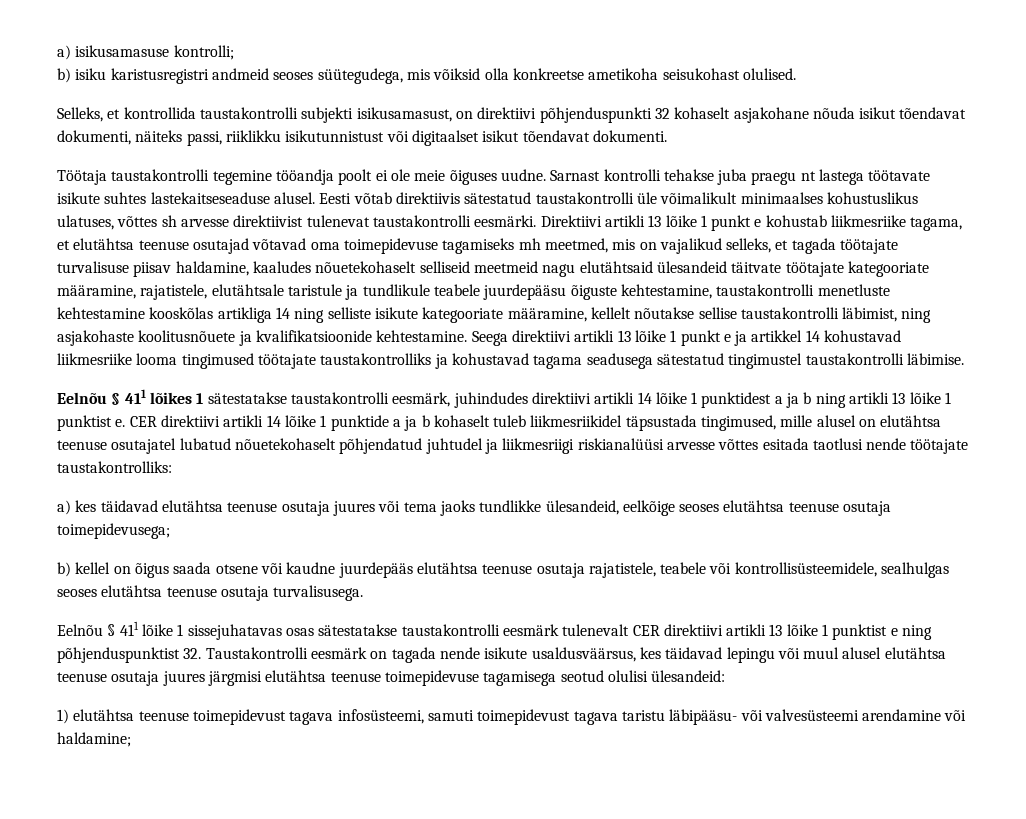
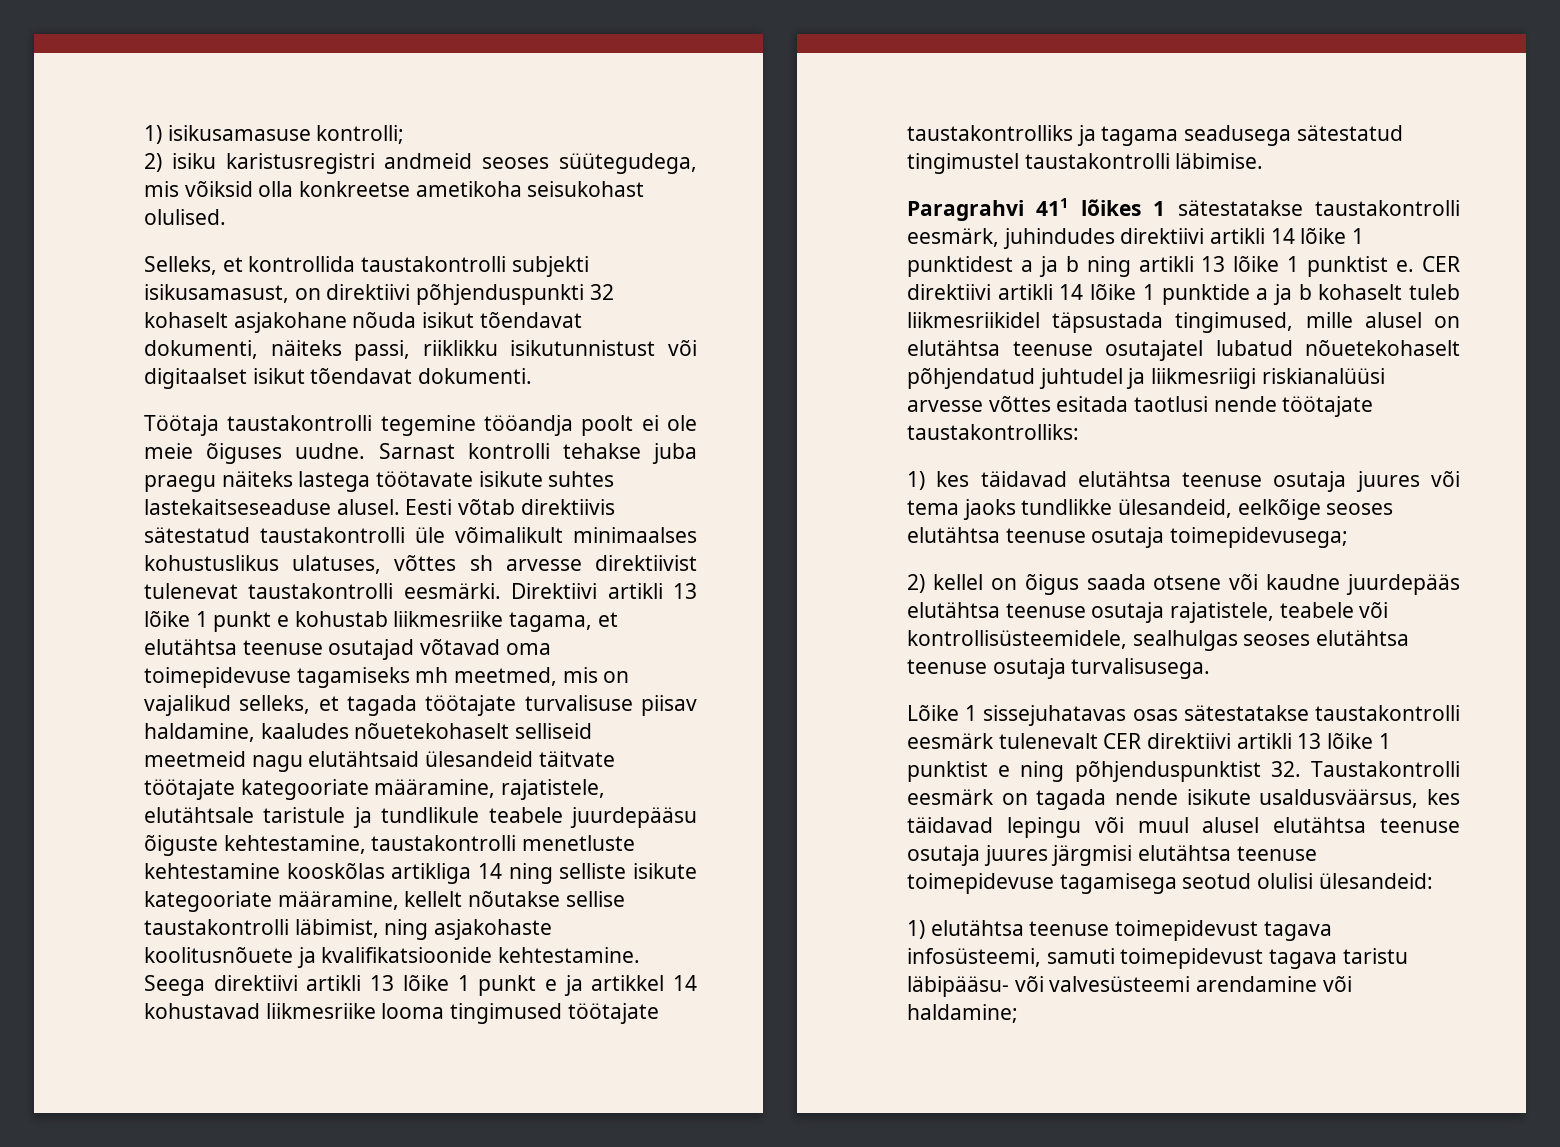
- a) isikusamasuse kontrolli;
+ 1) isikusamasuse kontrolli;
- b) isiku karistusregistri andmeid seoses süütegudega, mis võiksid olla konkreetse ametikoha seisukohast olulised.
+ 2) isiku karistusregistri andmeid seoses süütegudega, mis võiksid olla konkreetse ametikoha seisukohast olulised.
- Sarnast kontrolli tehakse juba praegu nt lastega töötavate isikute suhtes lastekaitseseaduse alusel.
+ Sarnast kontrolli tehakse juba praegu näiteks lastega töötavate isikute suhtes lastekaitseseaduse alusel.
- Seega direktiivi artikli 13 lõike 1 punkt e ja artikkel 14 kohustavad liikmesriike looma tingimused töötajate taustakontrolliks ja kohustavad tagama seadusega sätestatud tingimustel taustakontrolli läbimise.
+ Seega direktiivi artikli 13 lõike 1 punkt e ja artikkel 14 kohustavad liikmesriike looma tingimused töötajate taustakontrolliks ja tagama seadusega sätestatud tingimustel taustakontrolli läbimise.
- Eelnõu § 411 lõikes 1 sätestatakse taustakontrolli eesmärk, juhindudes direktiivi artikli 14 lõike 1 punktidest a ja b ning artikli 13 lõike 1 punktist e.
+ Paragrahvi 411 lõikes 1 sätestatakse taustakontrolli eesmärk, juhindudes direktiivi artikli 14 lõike 1 punktidest a ja b ning artikli 13 lõike 1 punktist e.
- a) kes täidavad elutähtsa teenuse osutaja juures või tema jaoks tundlikke ülesandeid, eelkõige seoses elutähtsa teenuse osutaja toimepidevusega;
+ 1) kes täidavad elutähtsa teenuse osutaja juures või tema jaoks tundlikke ülesandeid, eelkõige seoses elutähtsa teenuse osutaja toimepidevusega;
- b) kellel on õigus saada otsene või kaudne juurdepääs elutähtsa teenuse osutaja rajatistele, teabele või kontrollisüsteemidele, sealhulgas seoses elutähtsa teenuse osutaja turvalisusega.
+ 2) kellel on õigus saada otsene või kaudne juurdepääs elutähtsa teenuse osutaja rajatistele, teabele või kontrollisüsteemidele, sealhulgas seoses elutähtsa teenuse osutaja turvalisusega.
- Eelnõu § 411 lõike 1 sissejuhatavas osas sätestatakse taustakontrolli eesmärk tulenevalt CER direktiivi artikli 13 lõike 1 punktist e ning põhjenduspunktist 32. Taustakontrolli eesmärk on tagada nende isikute usaldusväärsus, kes täidavad lepingu või muul alusel elutähtsa teenuse osutaja juures järgmisi elutähtsa teenuse toimepidevuse tagamisega seotud olulisi ülesandeid:
+ Lõike 1 sissejuhatavas osas sätestatakse taustakontrolli eesmärk tulenevalt CER direktiivi artikli 13 lõike 1 punktist e ning põhjenduspunktist 32. Taustakontrolli eesmärk on tagada nende isikute usaldusväärsus, kes täidavad lepingu või muul alusel elutähtsa teenuse osutaja juures järgmisi elutähtsa teenuse toimepidevuse tagamisega seotud olulisi ülesandeid:

